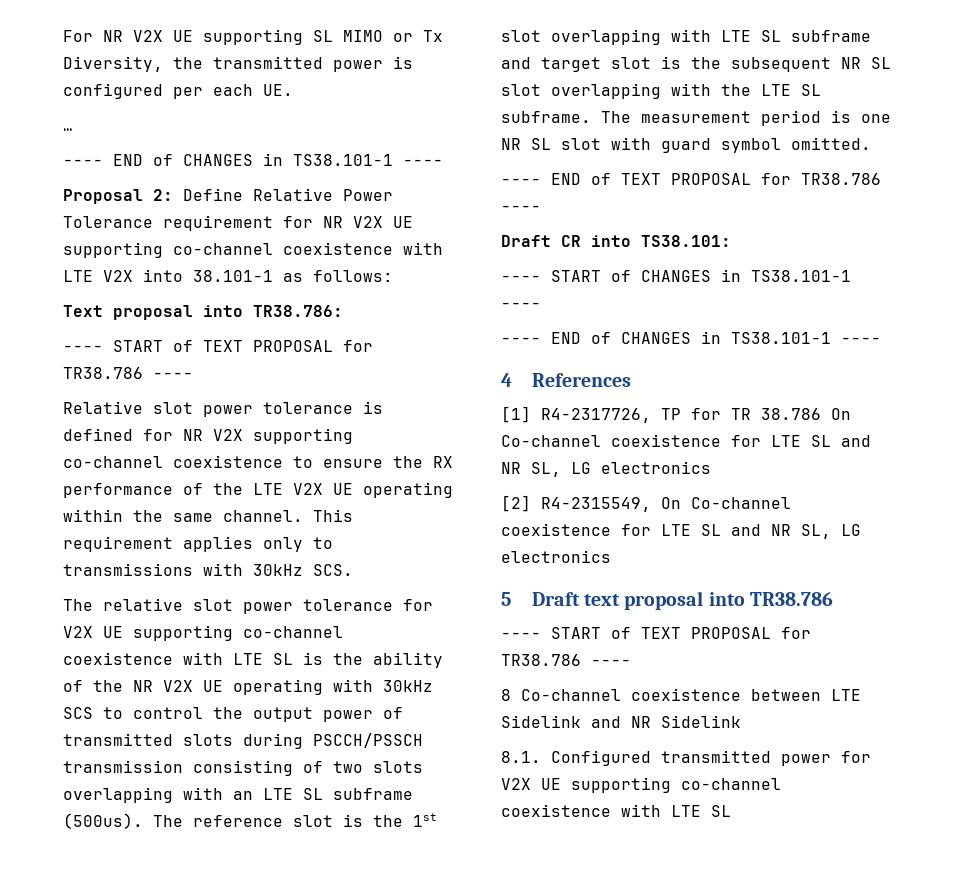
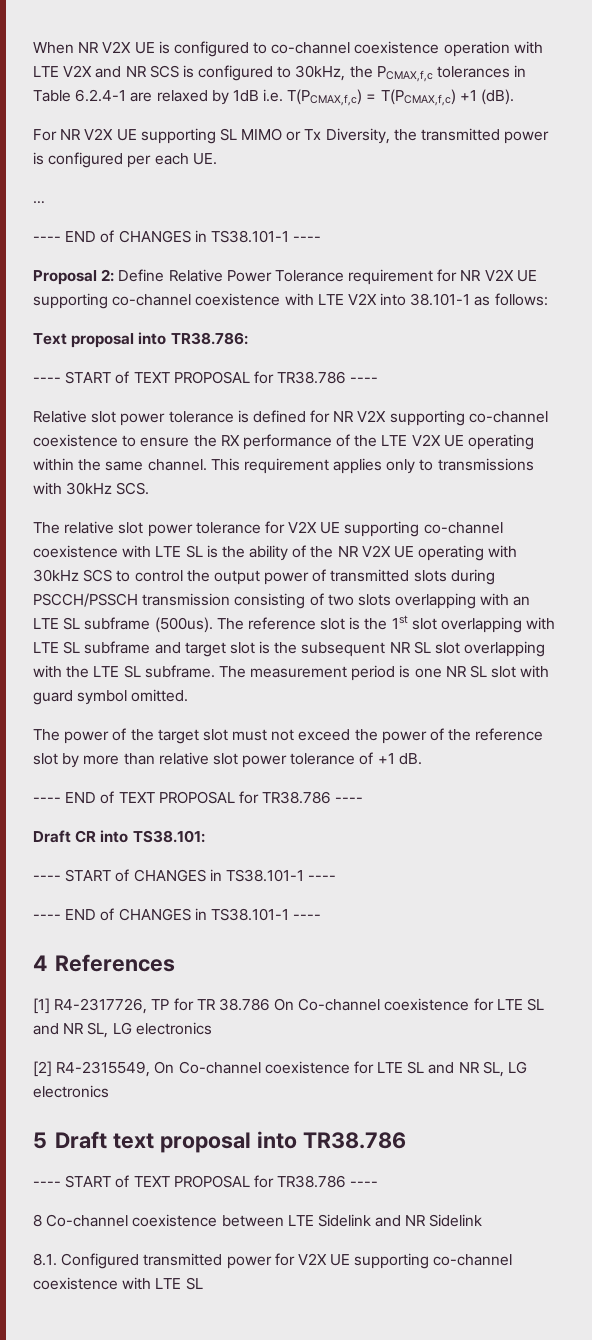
+ When NR V2X UE is configured to co-channel coexistence operation with LTE V2X and NR SCS is configured to 30kHz, the PCMAX,f,c tolerances in Table 6.2.4-1 are relaxed by 1dB i.e. T(PCMAX,f,c) = T(PCMAX,f,c) +1 (dB).
+ The power of the target slot must not exceed the power of the reference slot by more than relative slot power tolerance of +1 dB.

